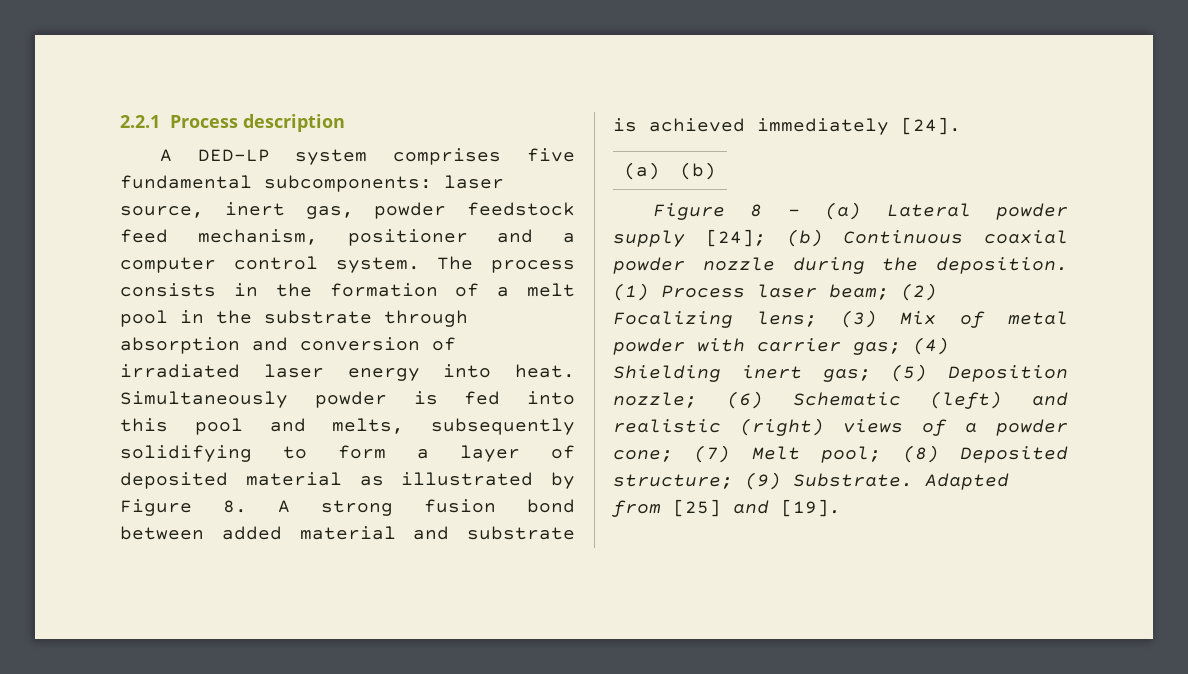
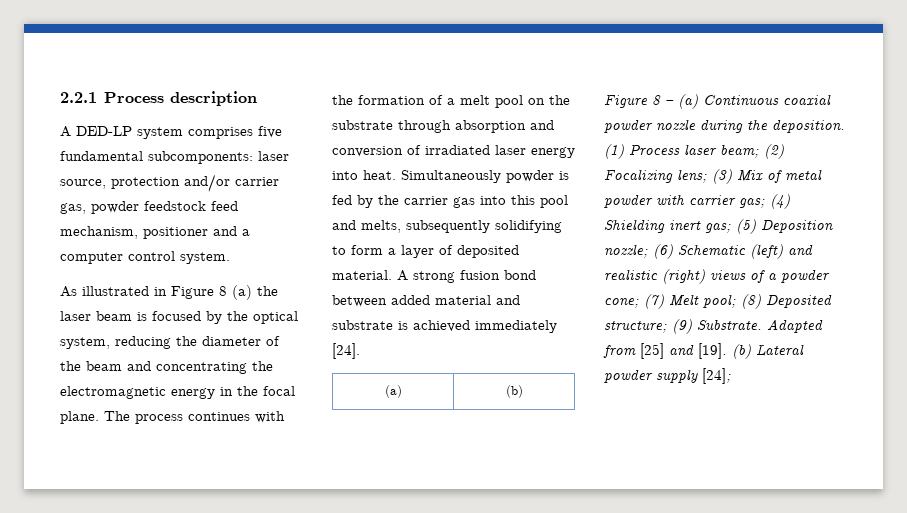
- A DED-LP system comprises five fundamental subcomponents: laser source, inert gas, powder feedstock feed mechanism, positioner and a computer control system. The process consists in the formation of a melt pool in the substrate through absorption and conversion of irradiated laser energy into heat.
+ A DED-LP system comprises five fundamental subcomponents: laser source, protection and/or carrier gas, powder feedstock feed mechanism, positioner and a computer control system.
+ As illustrated in Figure 8 (a) the laser beam is focused by the optical system, reducing the diameter of the beam and concentrating the electromagnetic energy in the focal plane. The process continues with the formation of a melt pool on the substrate through absorption and conversion of irradiated laser energy into heat.
- Simultaneously powder is fed into this pool and melts, subsequently solidifying to form a layer of deposited material as illustrated by Figure 8. A strong fusion bond between added material and substrate is achieved immediately [24].
+ Simultaneously powder is fed by the carrier gas into this pool and melts, subsequently solidifying to form a layer of deposited material. A strong fusion bond between added material and substrate is achieved immediately [24].
- Figure 8 – (a) Lateral powder supply [24]; (b) Continuous coaxial powder nozzle during the deposition.
+ Figure 8 – (a) Continuous coaxial powder nozzle during the deposition.
+ (b) Lateral powder supply [24];

